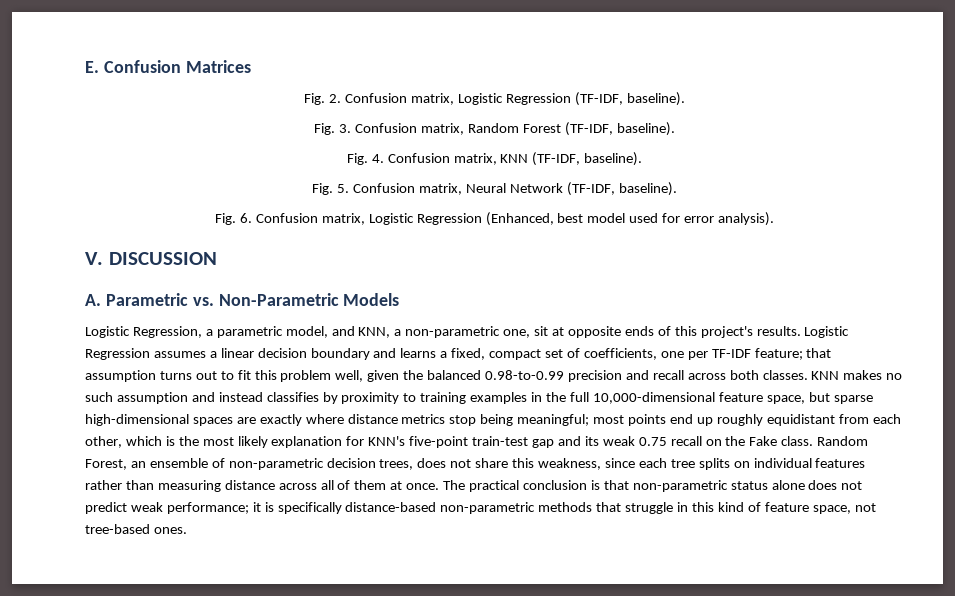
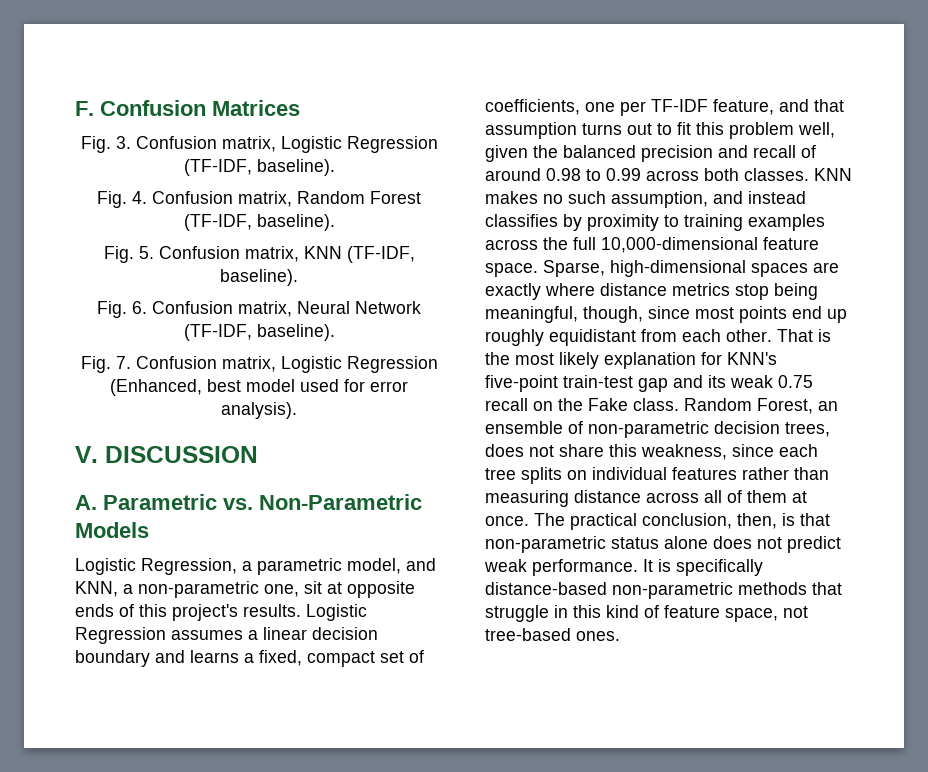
- E. Confusion Matrices
+ F. Confusion Matrices
- Fig. 2. Confusion matrix, Logistic Regression (TF-IDF, baseline).
+ Fig. 3. Confusion matrix, Logistic Regression (TF-IDF, baseline).
- Fig. 3. Confusion matrix, Random Forest (TF-IDF, baseline).
+ Fig. 4. Confusion matrix, Random Forest (TF-IDF, baseline).
- Fig. 4. Confusion matrix, KNN (TF-IDF, baseline).
+ Fig. 5. Confusion matrix, KNN (TF-IDF, baseline).
- Fig. 5. Confusion matrix, Neural Network (TF-IDF, baseline).
+ Fig. 6. Confusion matrix, Neural Network (TF-IDF, baseline).
- Fig. 6. Confusion matrix, Logistic Regression (Enhanced, best model used for error analysis).
+ Fig. 7. Confusion matrix, Logistic Regression (Enhanced, best model used for error analysis).
- Logistic Regression assumes a linear decision boundary and learns a fixed, compact set of coefficients, one per TF-IDF feature; that assumption turns out to fit this problem well, given the balanced 0.98-to-0.99 precision and recall across both classes.
+ Logistic Regression assumes a linear decision boundary and learns a fixed, compact set of coefficients, one per TF-IDF feature, and that assumption turns out to fit this problem well, given the balanced precision and recall of around 0.98 to 0.99 across both classes.
- KNN makes no such assumption and instead classifies by proximity to training examples in the full 10,000-dimensional feature space, but sparse high-dimensional spaces are exactly where distance metrics stop being meaningful; most points end up roughly equidistant from each other, which is the most likely explanation for KNN's five-point train-test gap and its weak 0.75 recall on the Fake class.
+ KNN makes no such assumption, and instead classifies by proximity to training examples across the full 10,000-dimensional feature space. Sparse, high-dimensional spaces are exactly where distance metrics stop being meaningful, though, since most points end up roughly equidistant from each other. That is the most likely explanation for KNN's five-point train-test gap and its weak 0.75 recall on the Fake class.
- The practical conclusion is that non-parametric status alone does not predict weak performance; it is specifically distance-based non-parametric methods that struggle in this kind of feature space, not tree-based ones.
+ The practical conclusion, then, is that non-parametric status alone does not predict weak performance. It is specifically distance-based non-parametric methods that struggle in this kind of feature space, not tree-based ones.

